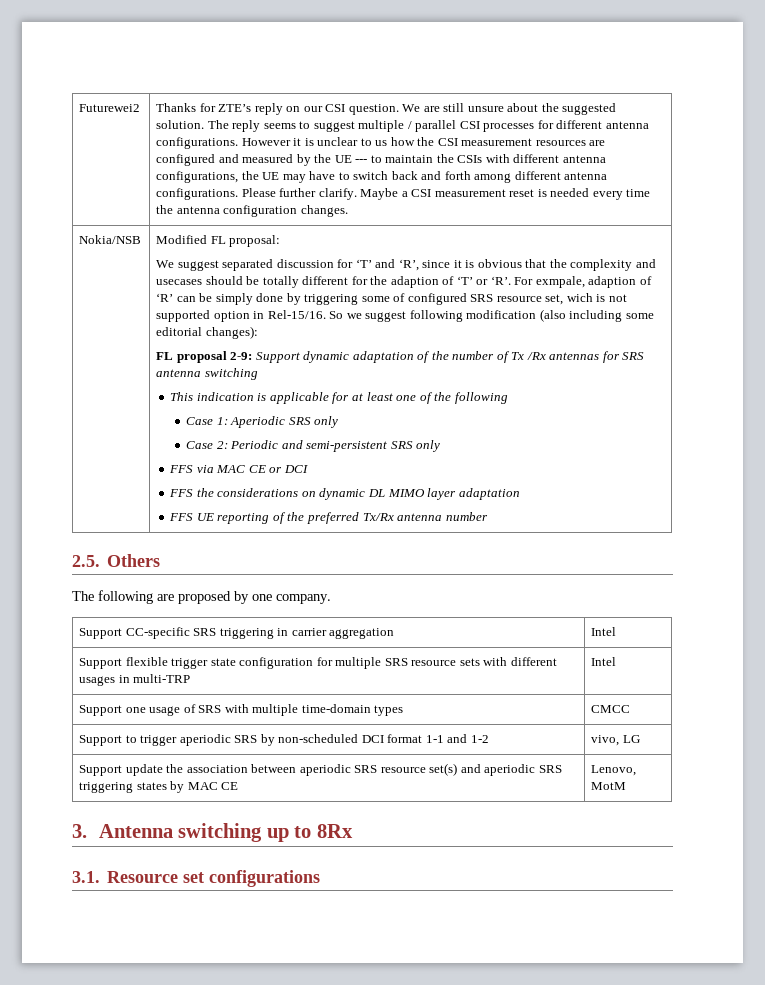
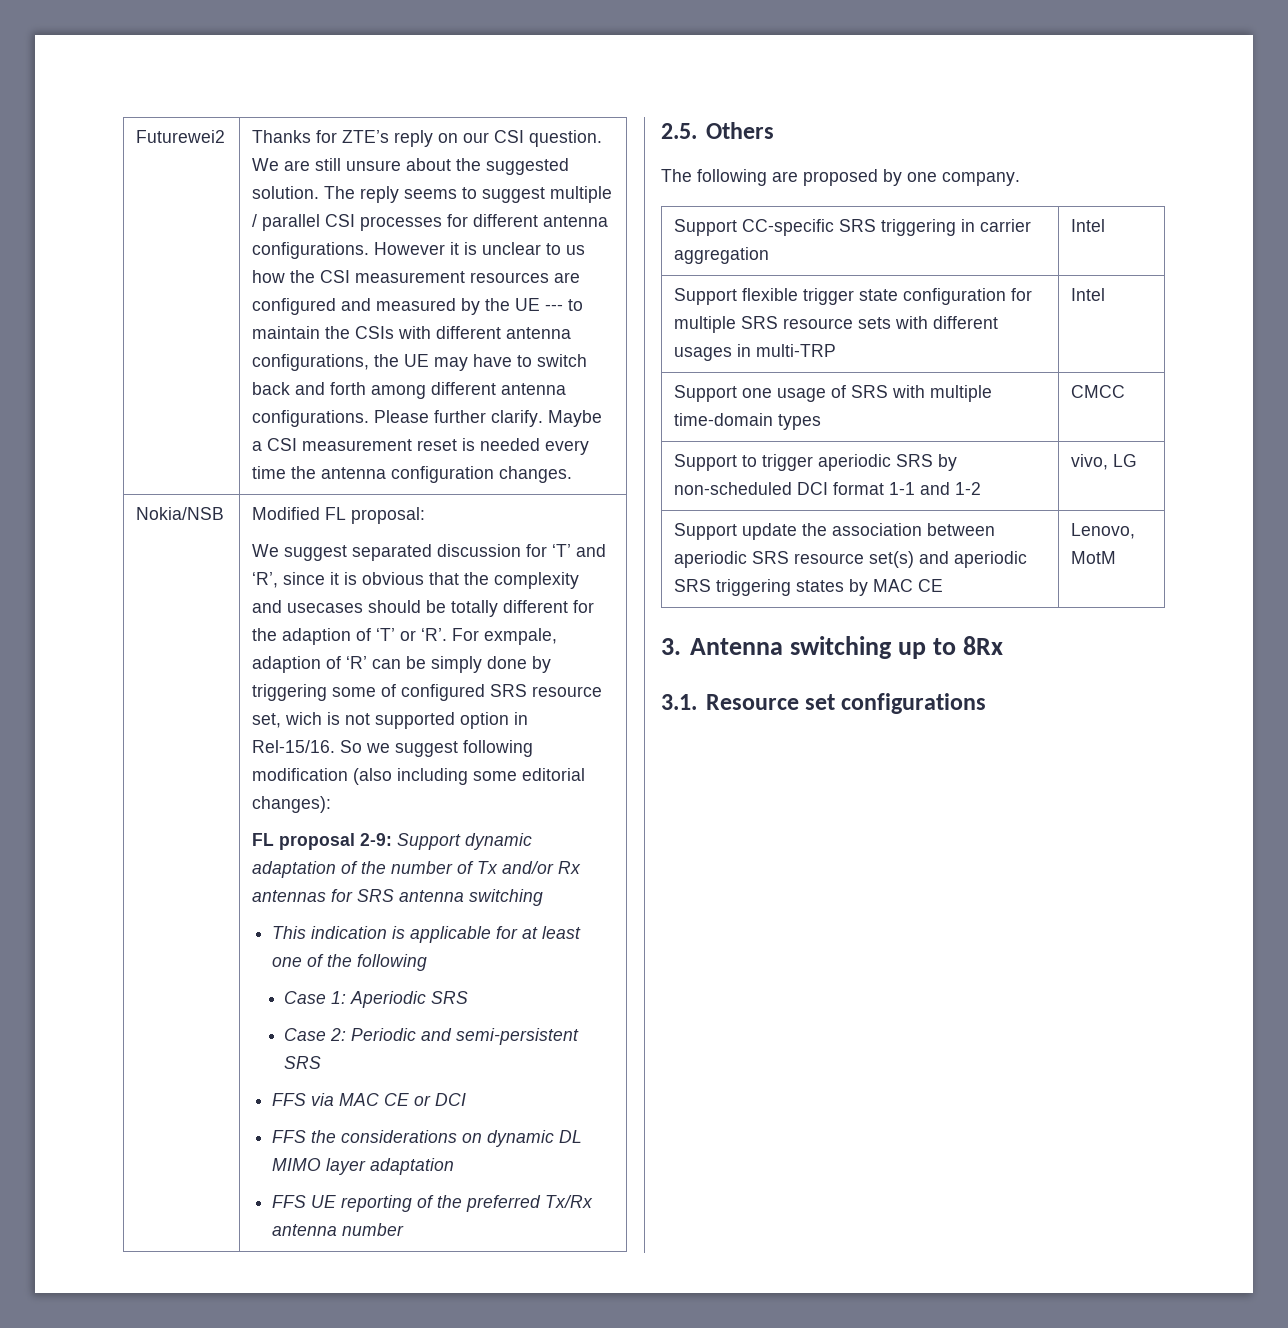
- FL proposal 2-9: Support dynamic adaptation of the number of Tx /Rx antennas for SRS antenna switching
+ FL proposal 2-9: Support dynamic adaptation of the number of Tx and/or Rx antennas for SRS antenna switching
- Case 1: Aperiodic SRS only
+ Case 1: Aperiodic SRS
- Case 2: Periodic and semi-persistent SRS only
+ Case 2: Periodic and semi-persistent SRS

